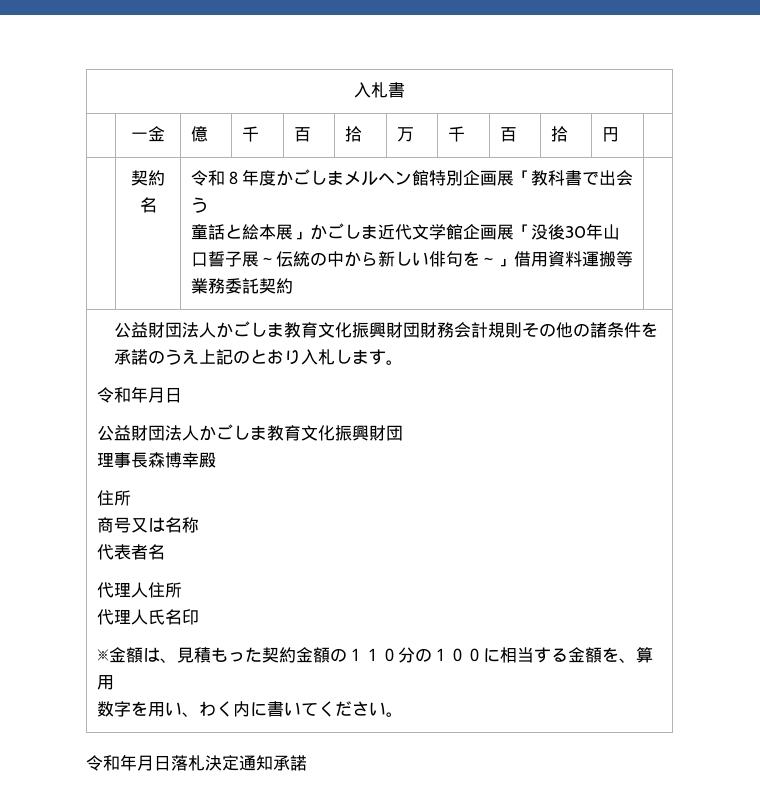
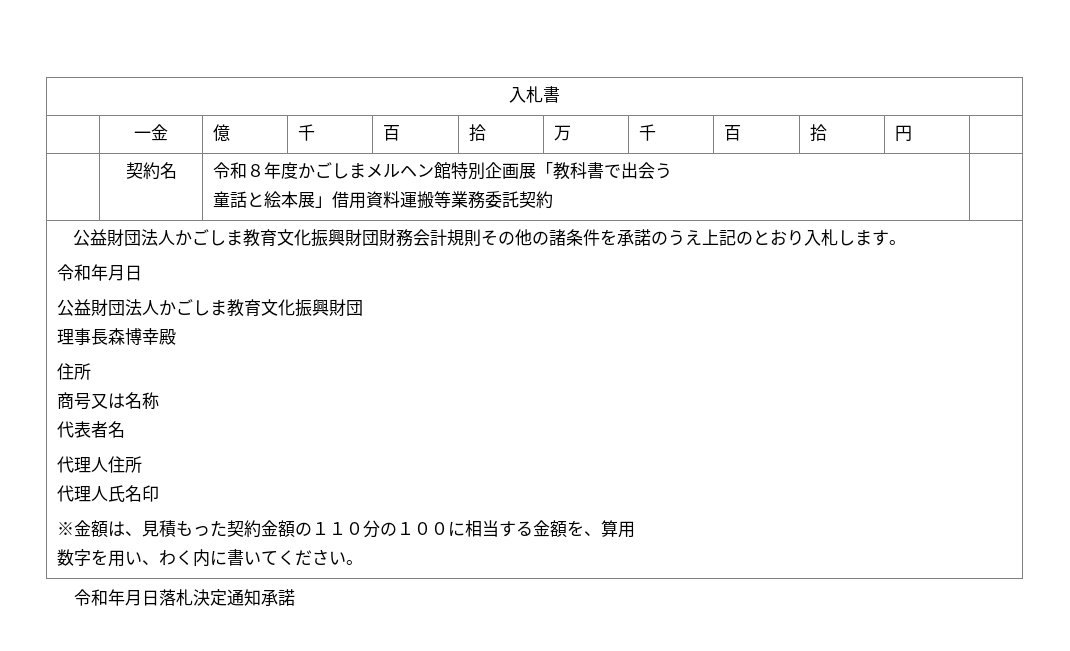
- 童話と絵本展」かごしま近代文学館企画展「没後30年山口誓子展～伝統の中から新しい俳句を～」借用資料運搬等業務委託契約
+ 童話と絵本展」借用資料運搬等業務委託契約

